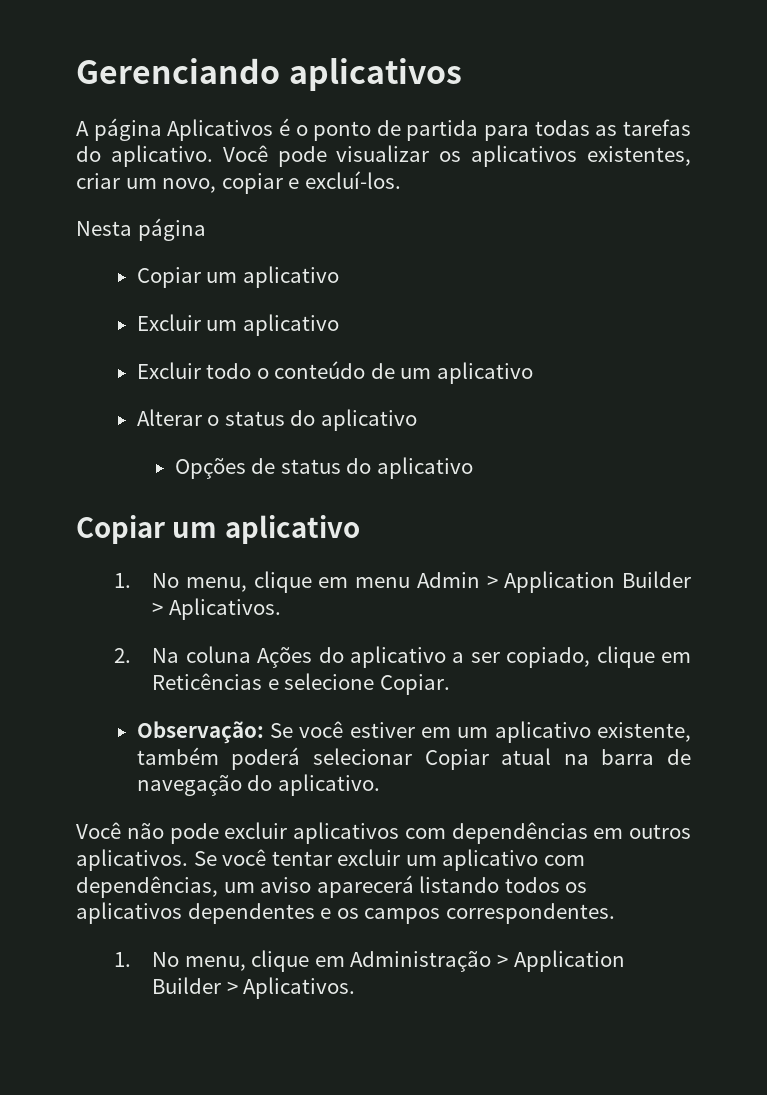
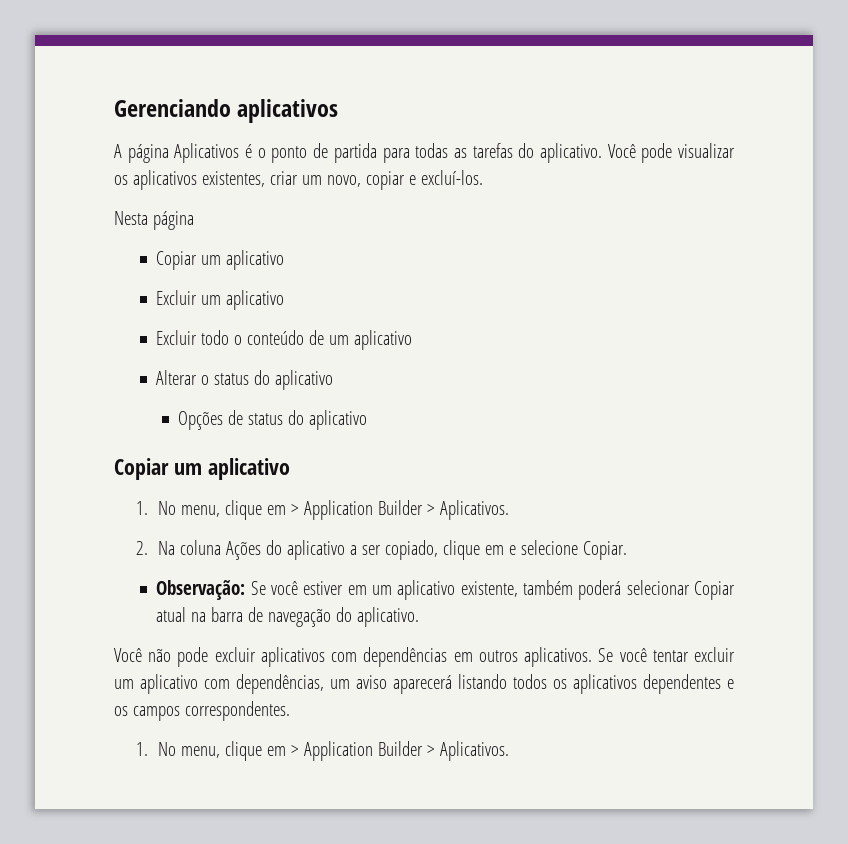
  Opções de status do aplicativo
  Copiar um aplicativo
- 1. No menu, clique em menu Admin > Application Builder > Aplicativos.
+ 1. No menu, clique em > Application Builder > Aplicativos.
- 2. Na coluna Ações do aplicativo a ser copiado, clique em Reticências e selecione Copiar.
+ 2. Na coluna Ações do aplicativo a ser copiado, clique em e selecione Copiar.
  Se você tentar excluir um aplicativo com dependências, um aviso aparecerá listando todos os aplicativos dependentes e os campos correspondentes.
- 1. No menu, clique em Administração > Application Builder > Aplicativos.
+ 1. No menu, clique em > Application Builder > Aplicativos.

